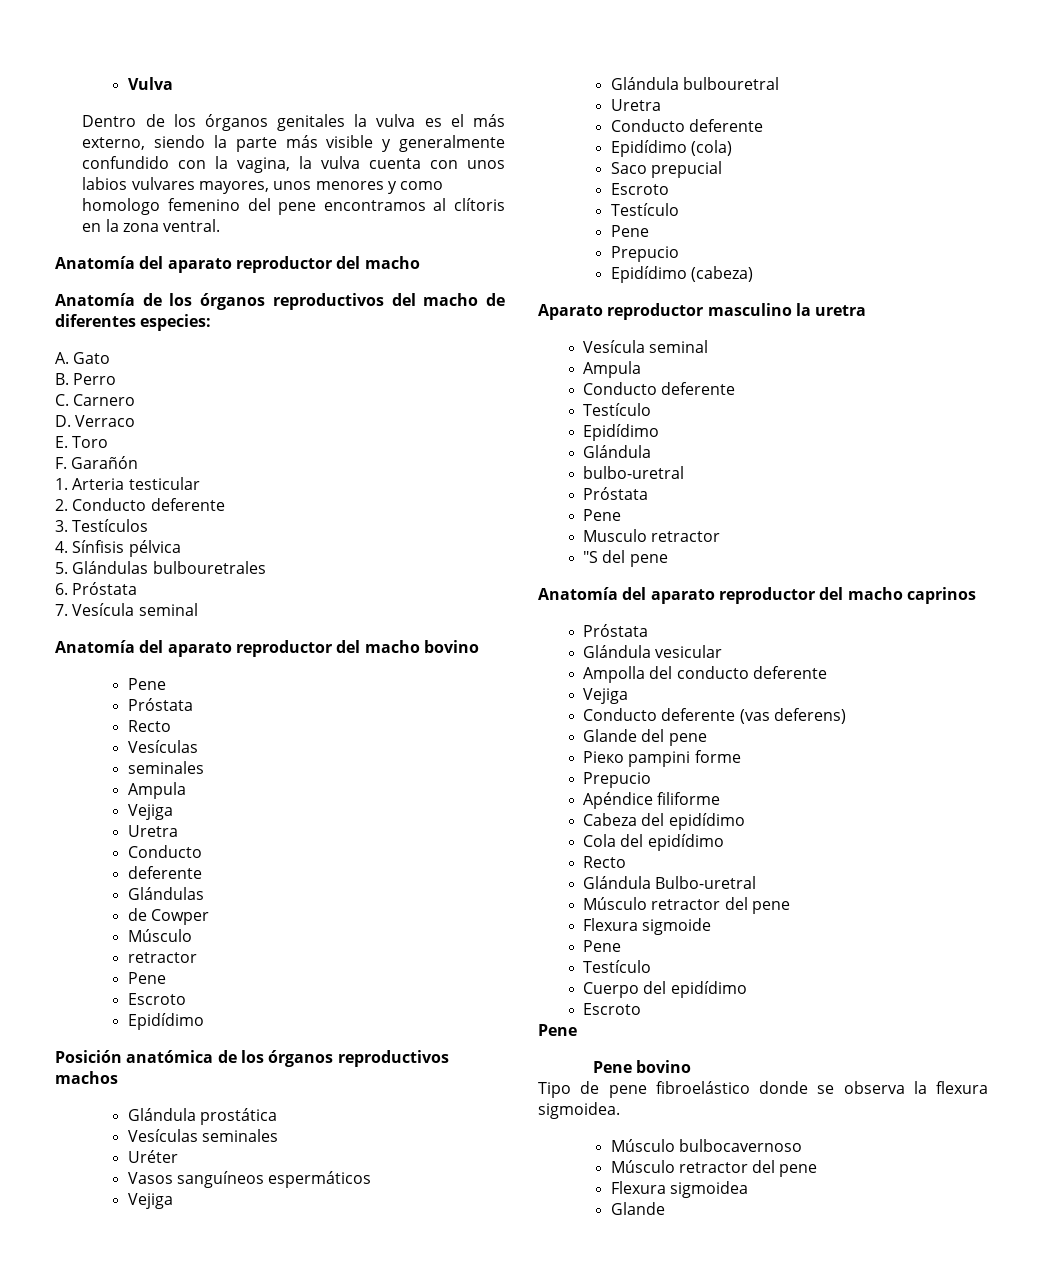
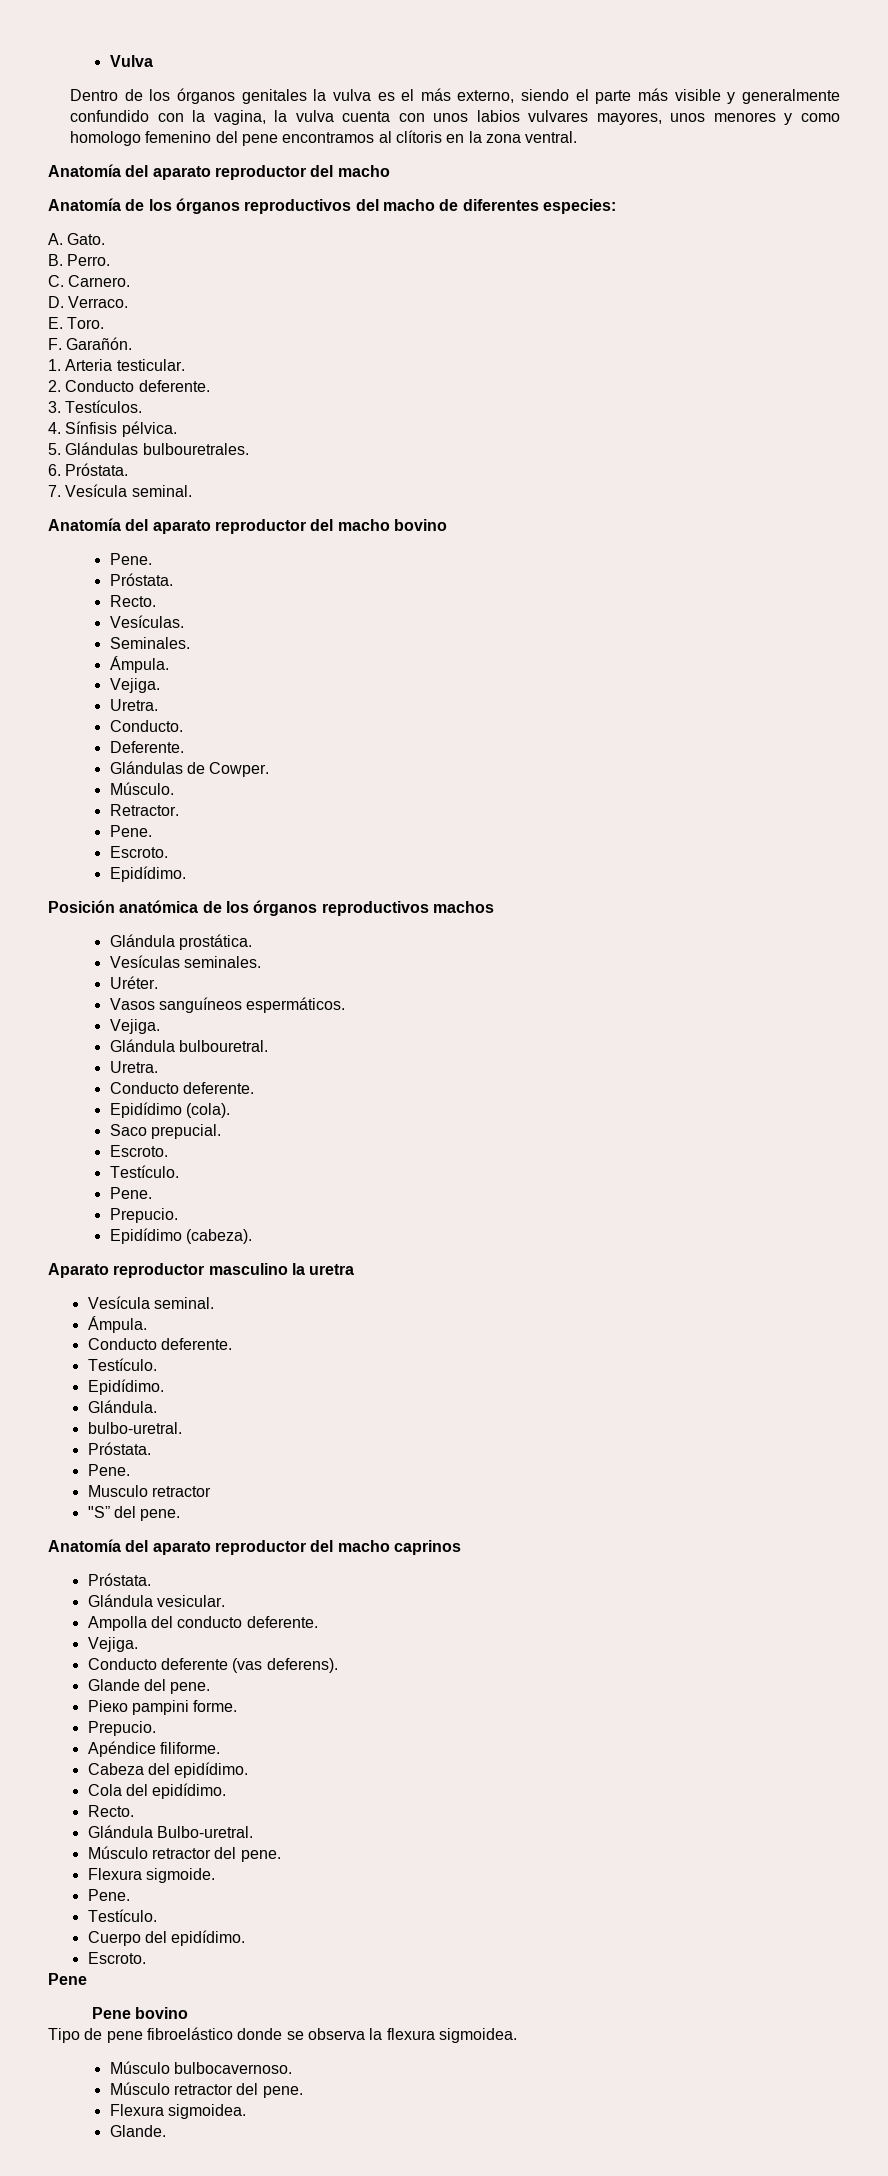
- Dentro de los órganos genitales la vulva es el más externo, siendo la parte más visible y generalmente confundido con la vagina, la vulva cuenta con unos labios vulvares mayores, unos menores y como homologo femenino del pene encontramos al clítoris en la zona ventral.
+ Dentro de los órganos genitales la vulva es el más externo, siendo el parte más visible y generalmente confundido con la vagina, la vulva cuenta con unos labios vulvares mayores, unos menores y como homologo femenino del pene encontramos al clítoris en la zona ventral.
- A. Gato
+ A. Gato.
- B. Perro
+ B. Perro.
- C. Carnero
+ C. Carnero.
- D. Verraco
+ D. Verraco.
- E. Toro
+ E. Toro.
- F. Garañón
+ F. Garañón.
- 1. Arteria testicular
+ 1. Arteria testicular.
- 2. Conducto deferente
+ 2. Conducto deferente.
- 3. Testículos
+ 3. Testículos.
- 4. Sínfisis pélvica
+ 4. Sínfisis pélvica.
- 5. Glándulas bulbouretrales
+ 5. Glándulas bulbouretrales.
- 6. Próstata
+ 6. Próstata.
- 7. Vesícula seminal
+ 7. Vesícula seminal.
  Anatomía del aparato reproductor del macho bovino
- Pene
- Próstata
- Recto
- Vesículas
- seminales
- Ampula
- Vejiga
- Uretra
- Conducto
- deferente
- Glándulas
- de Cowper
- Músculo
- retractor
- Pene
- Escroto
- Epidídimo
+ Pene.
+ Próstata.
+ Recto.
+ Vesículas.
+ Seminales.
+ Ámpula.
+ Vejiga.
+ Uretra.
+ Conducto.
+ Deferente.
+ Glándulas de Cowper.
+ Músculo.
+ Retractor.
+ Pene.
+ Escroto.
+ Epidídimo.
- Glándula prostática
- Vesículas seminales
- Uréter
+ Glándula prostática.
+ Vesículas seminales.
+ Uréter.
- Vasos sanguíneos espermáticos
- Vejiga
- Glándula bulbouretral
- Uretra
- Conducto deferente
- Epidídimo (cola)
+ Vasos sanguíneos espermáticos.
+ Vejiga.
+ Glándula bulbouretral.
+ Uretra.
+ Conducto deferente.
+ Epidídimo (cola).
- Saco prepucial
- Escroto
- Testículo
- Pene
- Prepucio
- Epidídimo (cabeza)
+ Saco prepucial.
+ Escroto.
+ Testículo.
+ Pene.
+ Prepucio.
+ Epidídimo (cabeza).
  Aparato reproductor masculino la uretra
- Vesícula seminal
- Ampula
- Conducto deferente
- Testículo
- Epidídimo
- Glándula
- bulbo-uretral
- Próstata
- Pene
+ Vesícula seminal.
+ Ámpula.
+ Conducto deferente.
+ Testículo.
+ Epidídimo.
+ Glándula.
+ bulbo-uretral.
+ Próstata.
+ Pene.
- "S del pene
+ "S” del pene.
  Anatomía del aparato reproductor del macho caprinos
- Próstata
- Glándula vesicular
+ Próstata.
+ Glándula vesicular.
- Ampolla del conducto deferente
- Vejiga
+ Ampolla del conducto deferente.
+ Vejiga.
- Conducto deferente (vas deferens)
+ Conducto deferente (vas deferens).
- Glande del pene
+ Glande del pene.
- Ріеко pampini forme
- Prepucio
+ Ріеко pampini forme.
+ Prepucio.
- Apéndice filiforme
+ Apéndice filiforme.
- Cabeza del epidídimo
+ Cabeza del epidídimo.
- Cola del epidídimo
- Recto
- Glándula Bulbo-uretral
- Músculo retractor del pene
- Flexura sigmoide
- Pene
- Testículo
+ Cola del epidídimo.
+ Recto.
+ Glándula Bulbo-uretral.
+ Músculo retractor del pene.
+ Flexura sigmoide.
+ Pene.
+ Testículo.
- Cuerpo del epidídimo
- Escroto
+ Cuerpo del epidídimo.
+ Escroto.
- Músculo bulbocavernoso
- Músculo retractor del pene
- Flexura sigmoidea
- Glande
+ Músculo bulbocavernoso.
+ Músculo retractor del pene.
+ Flexura sigmoidea.
+ Glande.

